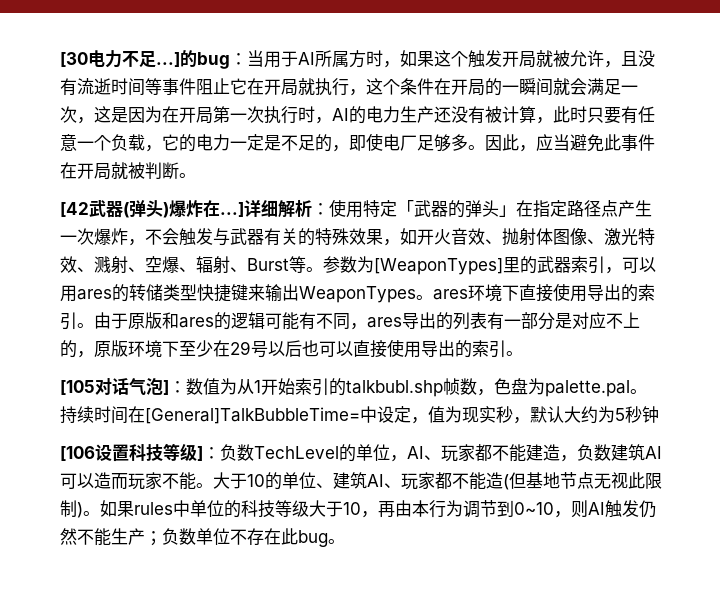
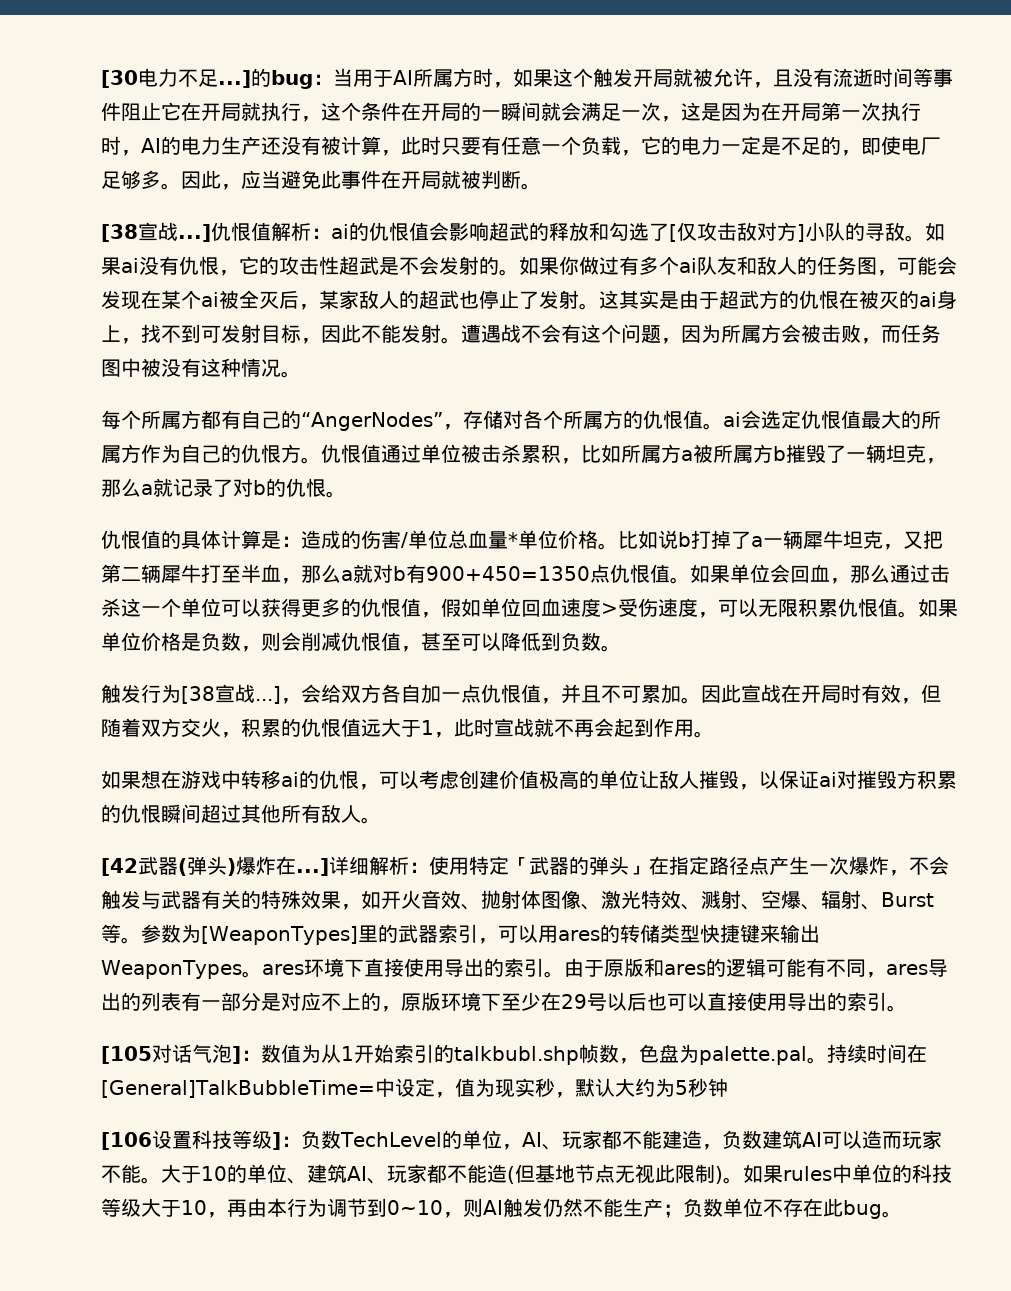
+ [38宣战...]仇恨值解析：ai的仇恨值会影响超武的释放和勾选了[仅攻击敌对方]小队的寻敌。如果ai没有仇恨，它的攻击性超武是不会发射的。如果你做过有多个ai队友和敌人的任务图，可能会发现在某个ai被全灭后，某家敌人的超武也停止了发射。这其实是由于超武方的仇恨在被灭的ai身上，找不到可发射目标，因此不能发射。遭遇战不会有这个问题，因为所属方会被击败，而任务图中被没有这种情况。
+ 每个所属方都有自己的“AngerNodes”，存储对各个所属方的仇恨值。ai会选定仇恨值最大的所属方作为自己的仇恨方。仇恨值通过单位被击杀累积，比如所属方a被所属方b摧毁了一辆坦克，那么a就记录了对b的仇恨。
+ 仇恨值的具体计算是：造成的伤害/单位总血量*单位价格。比如说b打掉了a一辆犀牛坦克，又把第二辆犀牛打至半血，那么a就对b有900+450=1350点仇恨值。如果单位会回血，那么通过击杀这一个单位可以获得更多的仇恨值，假如单位回血速度>受伤速度，可以无限积累仇恨值。如果单位价格是负数，则会削减仇恨值，甚至可以降低到负数。
+ 触发行为[38宣战...]，会给双方各自加一点仇恨值，并且不可累加。因此宣战在开局时有效，但随着双方交火，积累的仇恨值远大于1，此时宣战就不再会起到作用。
+ 如果想在游戏中转移ai的仇恨，可以考虑创建价值极高的单位让敌人摧毁，以保证ai对摧毁方积累的仇恨瞬间超过其他所有敌人。

